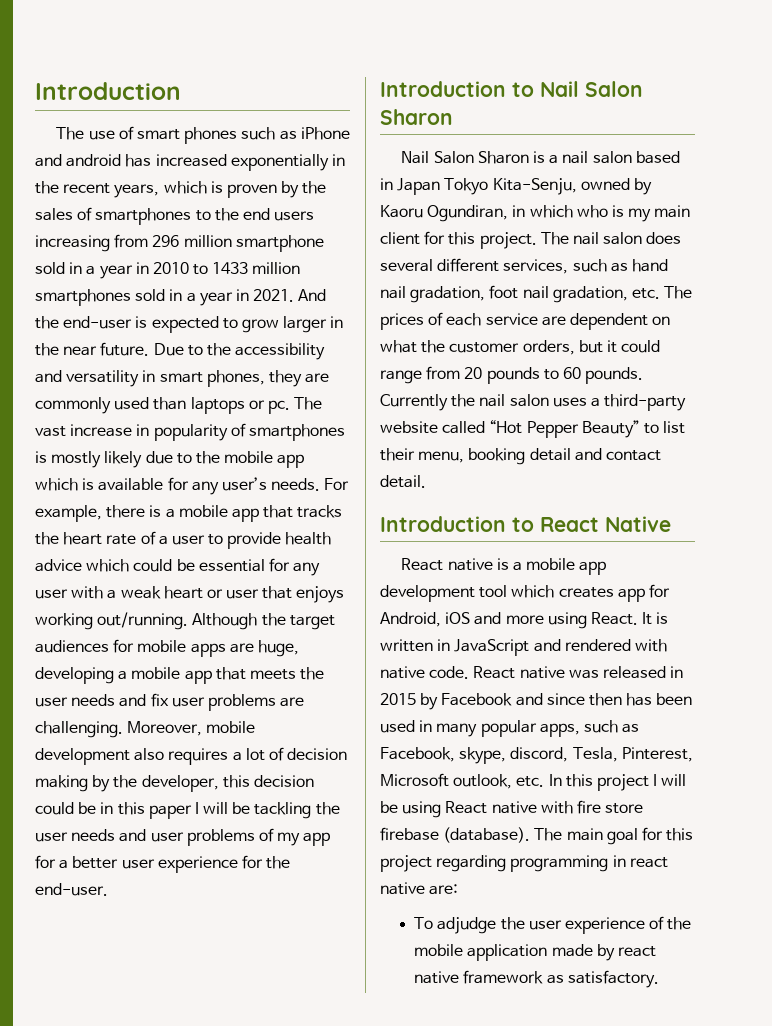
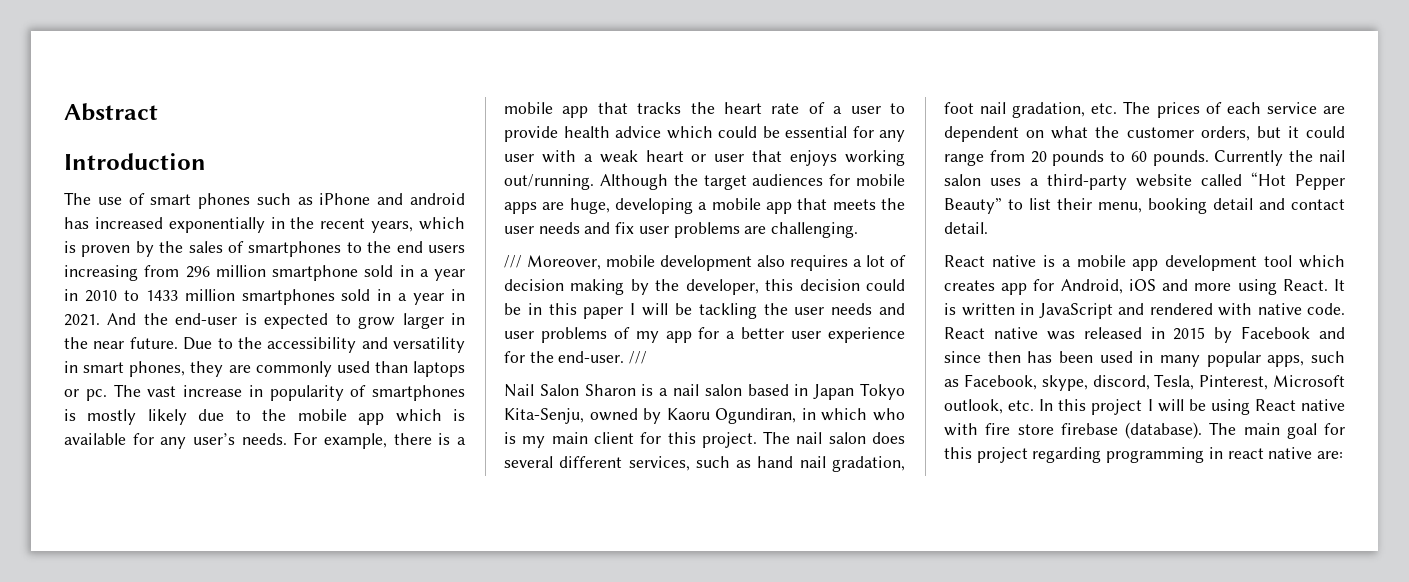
+ Abstract
- Although the target audiences for mobile apps are huge, developing a mobile app that meets the user needs and fix user problems are challenging. Moreover, mobile development also requires a lot of decision making by the developer, this decision could be in this paper I will be tackling the user needs and user problems of my app for a better user experience for the end-user.
- Introduction to Nail Salon Sharon
+ Although the target audiences for mobile apps are huge, developing a mobile app that meets the user needs and fix user problems are challenging.
+ /// Moreover, mobile development also requires a lot of decision making by the developer, this decision could be in this paper I will be tackling the user needs and user problems of my app for a better user experience for the end-user. ///
- Introduction to React Native
- To adjudge the user experience of the mobile application made by react native framework as satisfactory.

